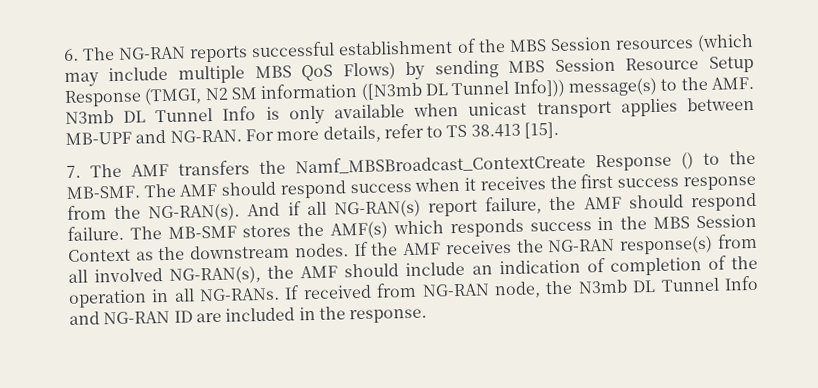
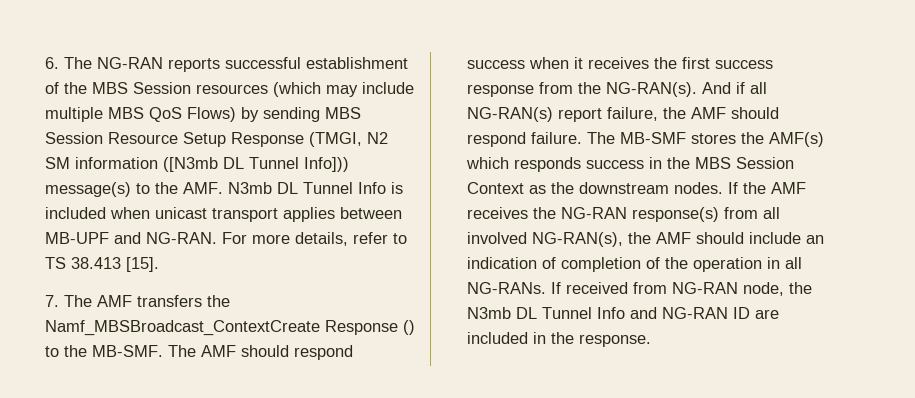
- 6. The NG-RAN reports successful establishment of the MBS Session resources (which may include multiple MBS QoS Flows) by sending MBS Session Resource Setup Response (TMGI, N2 SM information ([N3mb DL Tunnel Info])) message(s) to the AMF. N3mb DL Tunnel Info is only available when unicast transport applies between MB-UPF and NG-RAN.
+ 6. The NG-RAN reports successful establishment of the MBS Session resources (which may include multiple MBS QoS Flows) by sending MBS Session Resource Setup Response (TMGI, N2 SM information ([N3mb DL Tunnel Info])) message(s) to the AMF. N3mb DL Tunnel Info is included when unicast transport applies between MB-UPF and NG-RAN.

